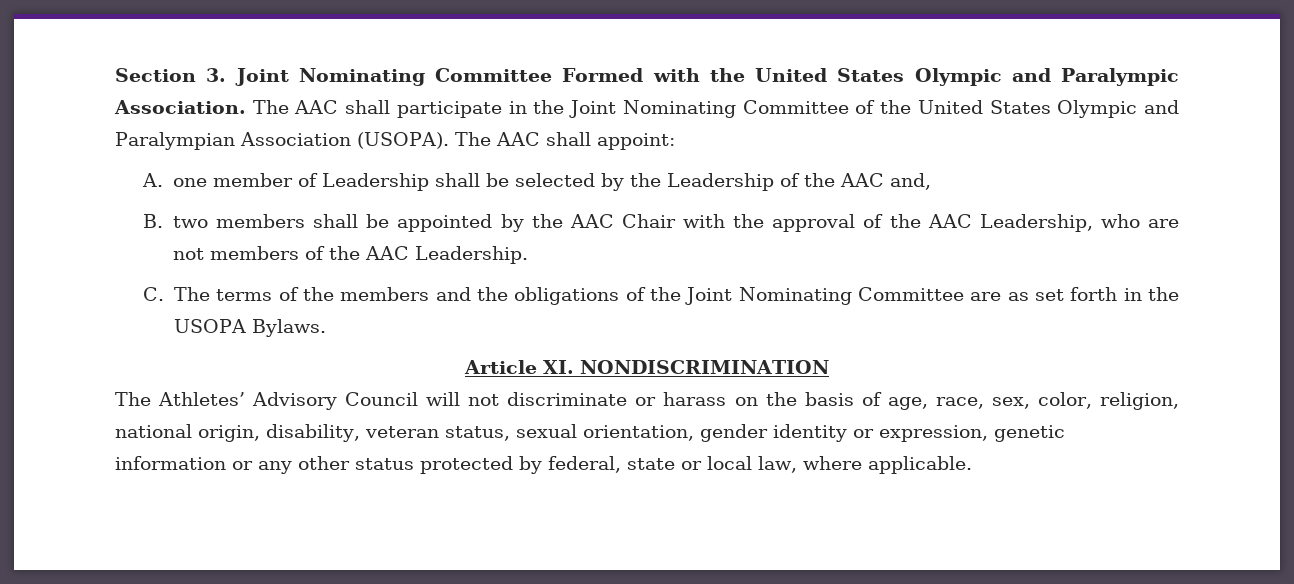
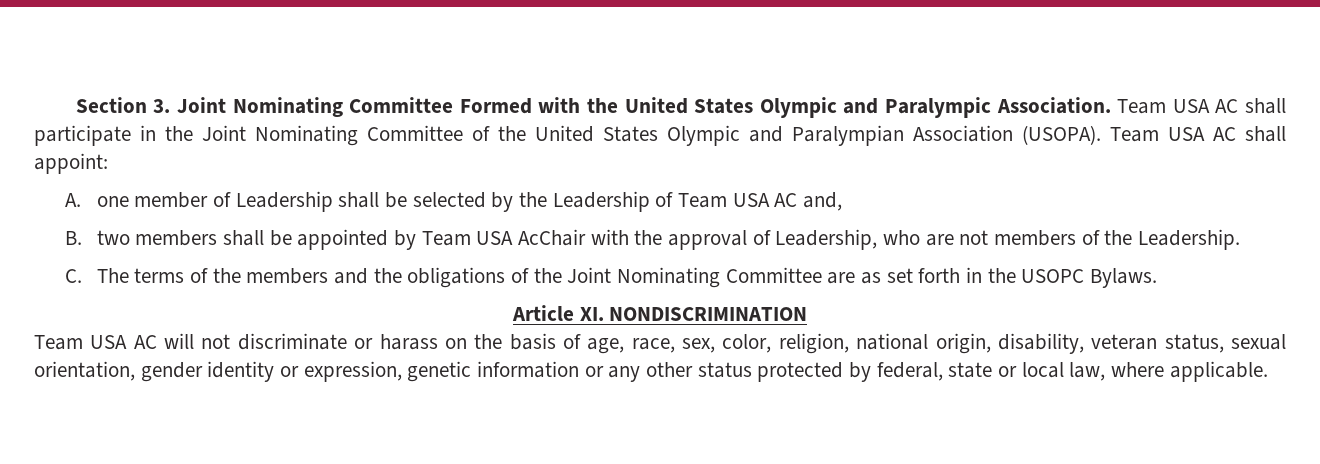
- The AAC shall participate in the Joint Nominating Committee of the United States Olympic and Paralympian Association (USOPA).
+ Team USA AC shall participate in the Joint Nominating Committee of the United States Olympic and Paralympian Association (USOPA).
- The AAC shall appoint:
+ Team USA AC shall appoint:
- A. one member of Leadership shall be selected by the Leadership of the AAC and,
+ A. one member of Leadership shall be selected by the Leadership of Team USA AC and,
- B. two members shall be appointed by the AAC Chair with the approval of the AAC Leadership, who are not members of the AAC Leadership.
+ B. two members shall be appointed by Team USA AcChair with the approval of Leadership, who are not members of the Leadership.
- C. The terms of the members and the obligations of the Joint Nominating Committee are as set forth in the USOPA Bylaws.
+ C. The terms of the members and the obligations of the Joint Nominating Committee are as set forth in the USOPC Bylaws.
- The Athletes’ Advisory Council will not discriminate or harass on the basis of age, race, sex, color, religion, national origin, disability, veteran status, sexual orientation, gender identity or expression, genetic information or any other status protected by federal, state or local law, where applicable.
+ Team USA AC will not discriminate or harass on the basis of age, race, sex, color, religion, national origin, disability, veteran status, sexual orientation, gender identity or expression, genetic information or any other status protected by federal, state or local law, where applicable.

